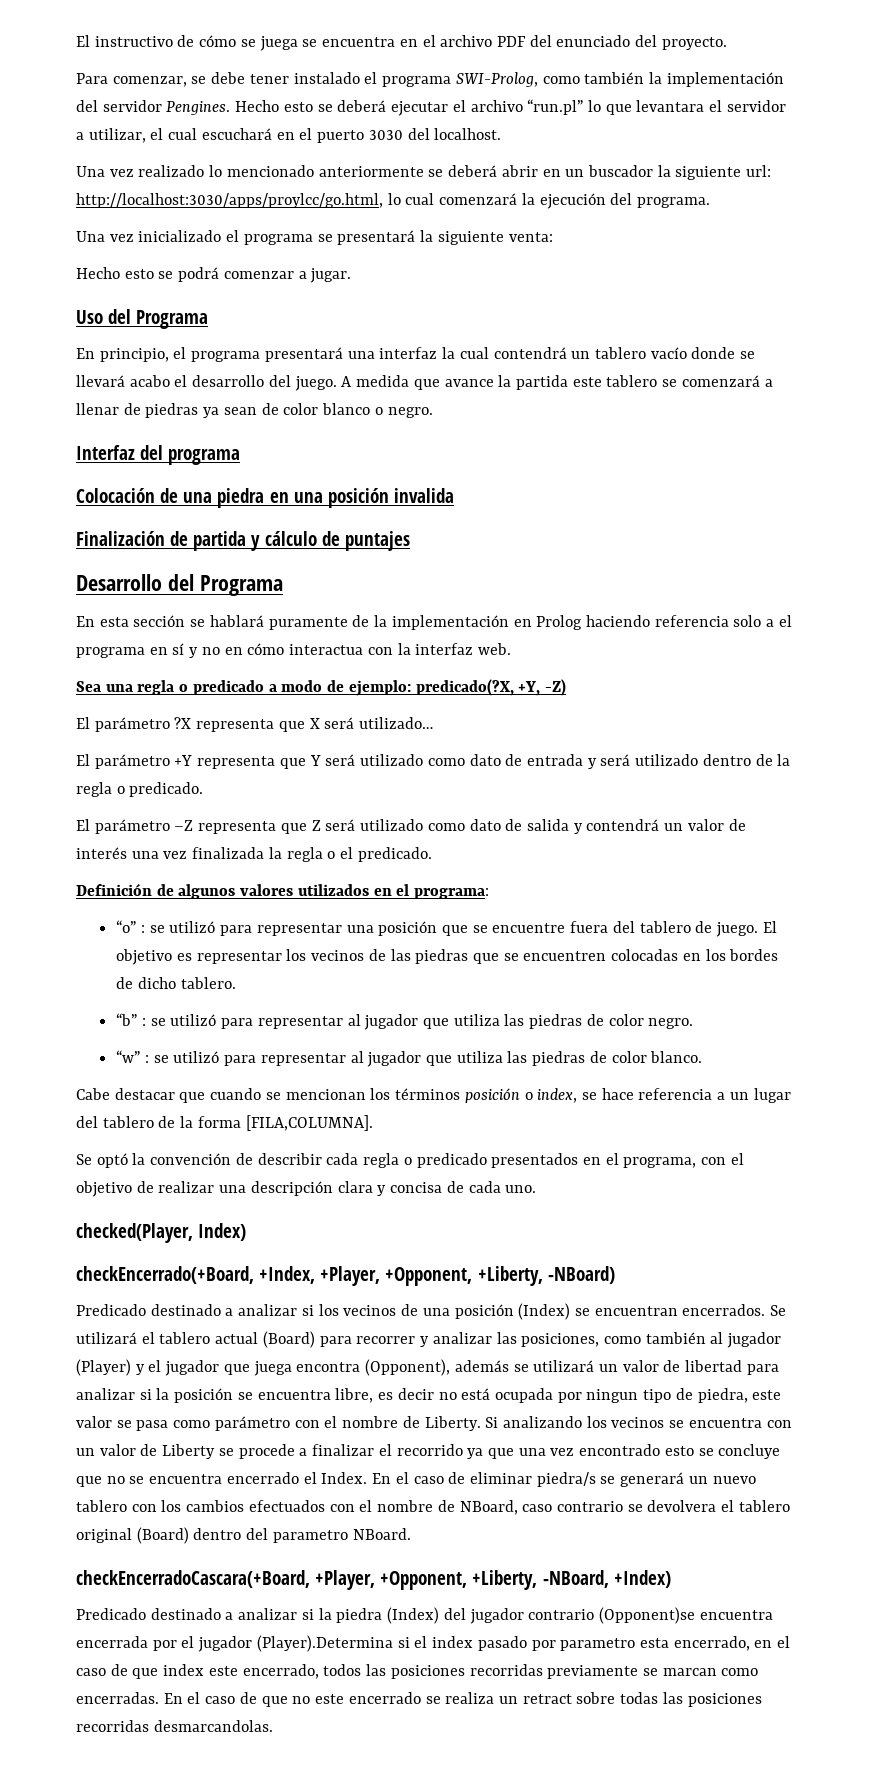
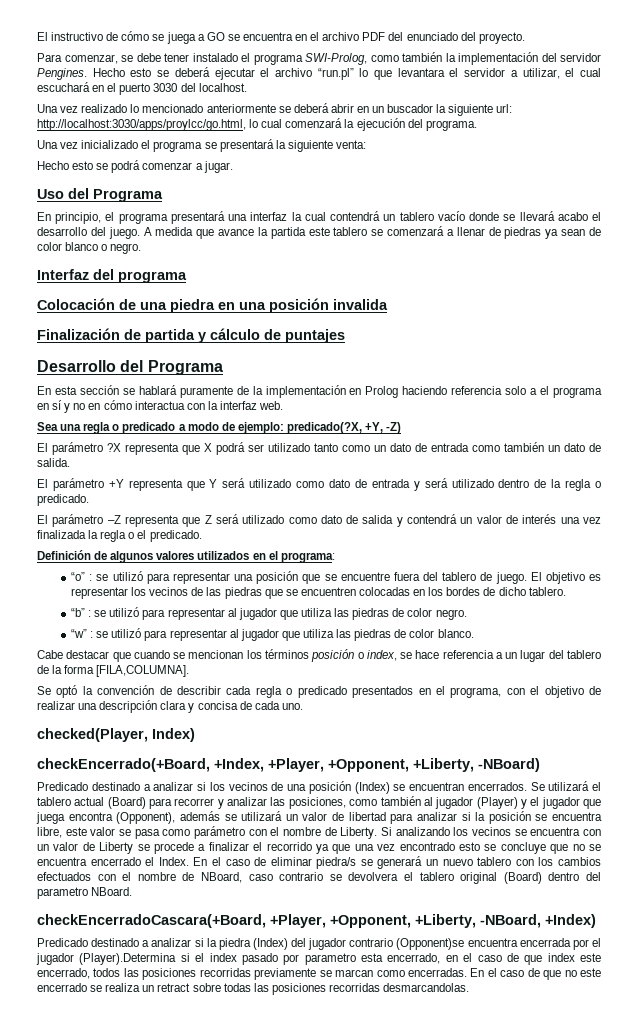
- El instructivo de cómo se juega se encuentra en el archivo PDF del enunciado del proyecto.
+ El instructivo de cómo se juega a GO se encuentra en el archivo PDF del enunciado del proyecto.
- El parámetro ?X representa que X será utilizado…
+ El parámetro ?X representa que X podrá ser utilizado tanto como un dato de entrada como también un dato de salida.
- Se utilizará el tablero actual (Board) para recorrer y analizar las posiciones, como también al jugador (Player) y el jugador que juega encontra (Opponent), además se utilizará un valor de libertad para analizar si la posición se encuentra libre, es decir no está ocupada por ningun tipo de piedra, este valor se pasa como parámetro con el nombre de Liberty.
+ Se utilizará el tablero actual (Board) para recorrer y analizar las posiciones, como también al jugador (Player) y el jugador que juega encontra (Opponent), además se utilizará un valor de libertad para analizar si la posición se encuentra libre, este valor se pasa como parámetro con el nombre de Liberty.

